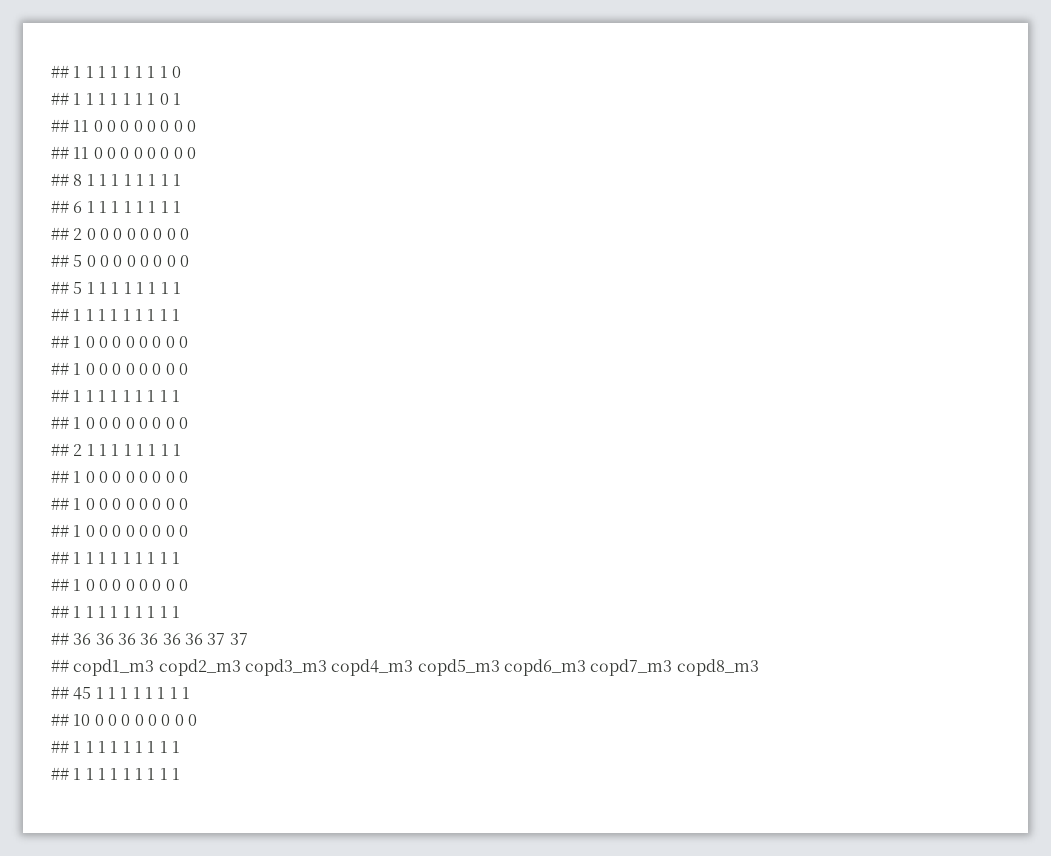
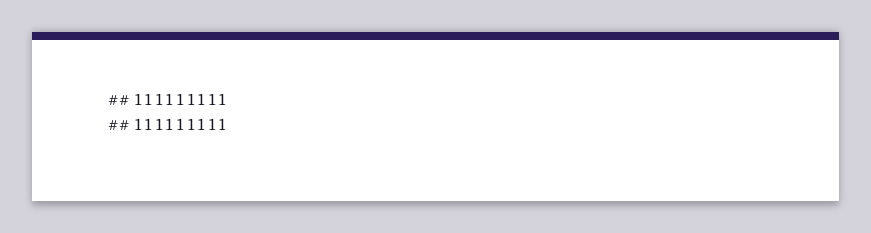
- ## 1 1 1 1 1 1 1 1 0
- ## 1 1 1 1 1 1 1 0 1
- ## 11 0 0 0 0 0 0 0 0
- ## 11 0 0 0 0 0 0 0 0
- ## 8 1 1 1 1 1 1 1 1
- ## 6 1 1 1 1 1 1 1 1
- ## 2 0 0 0 0 0 0 0 0
- ## 5 0 0 0 0 0 0 0 0
- ## 5 1 1 1 1 1 1 1 1
- ## 1 1 1 1 1 1 1 1 1
- ## 1 0 0 0 0 0 0 0 0
- ## 1 0 0 0 0 0 0 0 0
- ## 1 1 1 1 1 1 1 1 1
- ## 1 0 0 0 0 0 0 0 0
- ## 2 1 1 1 1 1 1 1 1
- ## 1 0 0 0 0 0 0 0 0
- ## 1 0 0 0 0 0 0 0 0
- ## 1 0 0 0 0 0 0 0 0
- ## 1 1 1 1 1 1 1 1 1
- ## 1 0 0 0 0 0 0 0 0
- ## 1 1 1 1 1 1 1 1 1
- ## 36 36 36 36 36 36 37 37
- ## copd1_m3 copd2_m3 copd3_m3 copd4_m3 copd5_m3 copd6_m3 copd7_m3 copd8_m3
- ## 45 1 1 1 1 1 1 1 1
- ## 10 0 0 0 0 0 0 0 0

